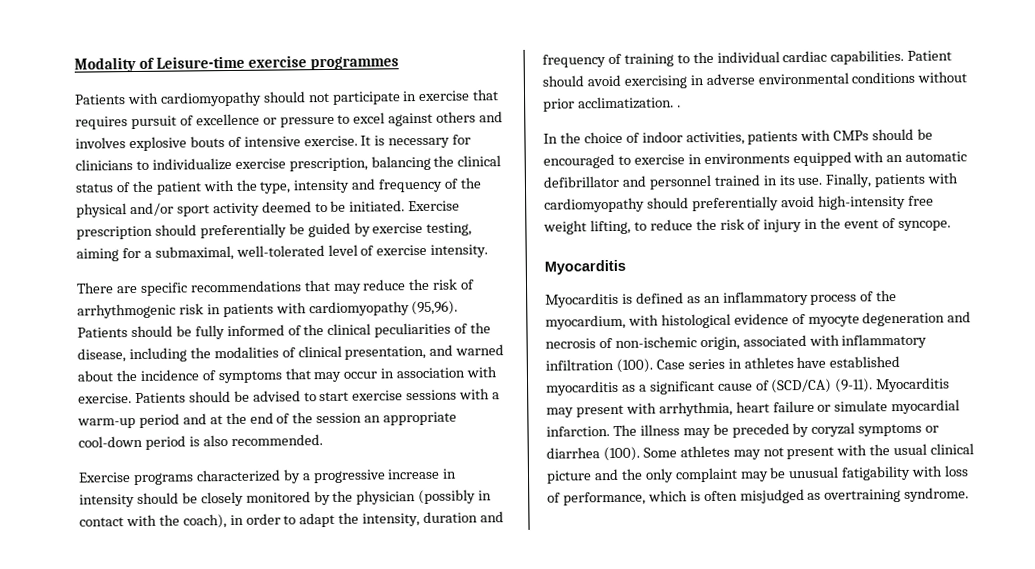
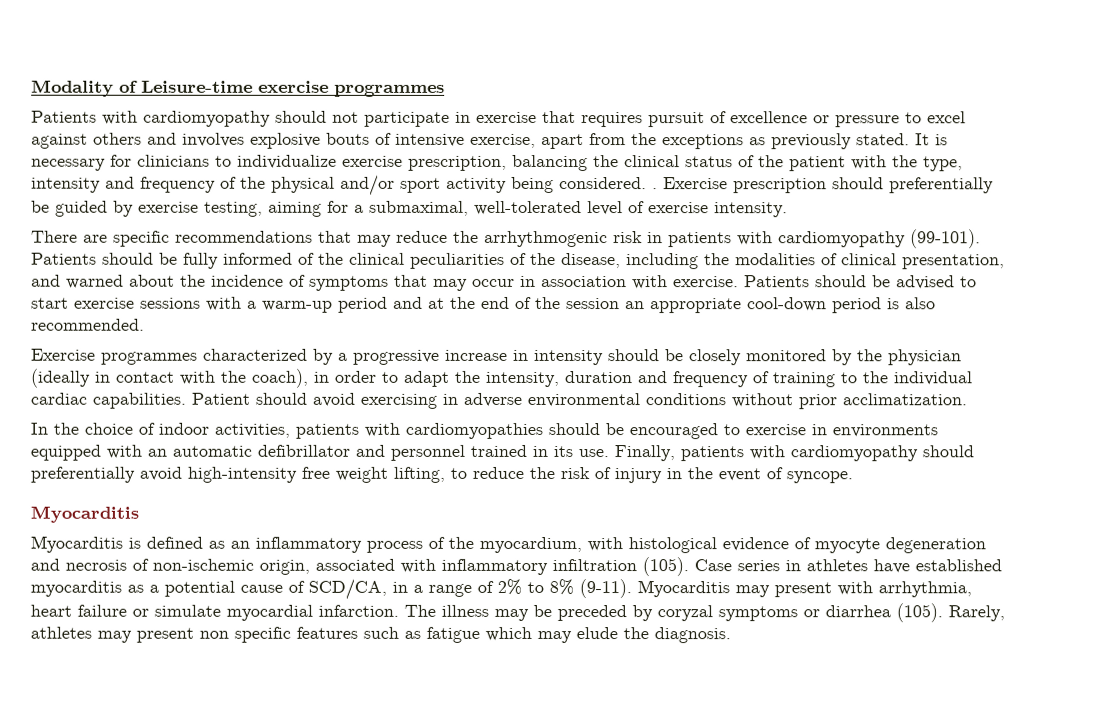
- Patients with cardiomyopathy should not participate in exercise that requires pursuit of excellence or pressure to excel against others and involves explosive bouts of intensive exercise.
+ Patients with cardiomyopathy should not participate in exercise that requires pursuit of excellence or pressure to excel against others and involves explosive bouts of intensive exercise, apart from the exceptions as previously stated.
- It is necessary for clinicians to individualize exercise prescription, balancing the clinical status of the patient with the type, intensity and frequency of the physical and/or sport activity deemed to be initiated.
+ It is necessary for clinicians to individualize exercise prescription, balancing the clinical status of the patient with the type, intensity and frequency of the physical and/or sport activity being considered. .
- There are specific recommendations that may reduce the risk of arrhythmogenic risk in patients with cardiomyopathy (95,96).
+ There are specific recommendations that may reduce the arrhythmogenic risk in patients with cardiomyopathy (99-101).
- Exercise programs characterized by a progressive increase in intensity should be closely monitored by the physician (possibly in contact with the coach), in order to adapt the intensity, duration and frequency of training to the individual cardiac capabilities.
+ Exercise programmes characterized by a progressive increase in intensity should be closely monitored by the physician (ideally in contact with the coach), in order to adapt the intensity, duration and frequency of training to the individual cardiac capabilities.
- Patient should avoid exercising in adverse environmental conditions without prior acclimatization. .
+ Patient should avoid exercising in adverse environmental conditions without prior acclimatization.
- In the choice of indoor activities, patients with CMPs should be encouraged to exercise in environments equipped with an automatic defibrillator and personnel trained in its use.
+ In the choice of indoor activities, patients with cardiomyopathies should be encouraged to exercise in environments equipped with an automatic defibrillator and personnel trained in its use.
- Myocarditis is defined as an inflammatory process of the myocardium, with histological evidence of myocyte degeneration and necrosis of non-ischemic origin, associated with inflammatory infiltration (100).
+ Myocarditis is defined as an inflammatory process of the myocardium, with histological evidence of myocyte degeneration and necrosis of non-ischemic origin, associated with inflammatory infiltration (105).
- Case series in athletes have established myocarditis as a significant cause of (SCD/CA) (9-11).
+ Case series in athletes have established myocarditis as a potential cause of SCD/CA, in a range of 2% to 8% (9-11).
- The illness may be preceded by coryzal symptoms or diarrhea (100). Some athletes may not present with the usual clinical picture and the only complaint may be unusual fatigability with loss of performance, which is often misjudged as overtraining syndrome.
+ The illness may be preceded by coryzal symptoms or diarrhea (105). Rarely, athletes may present non specific features such as fatigue which may elude the diagnosis.

